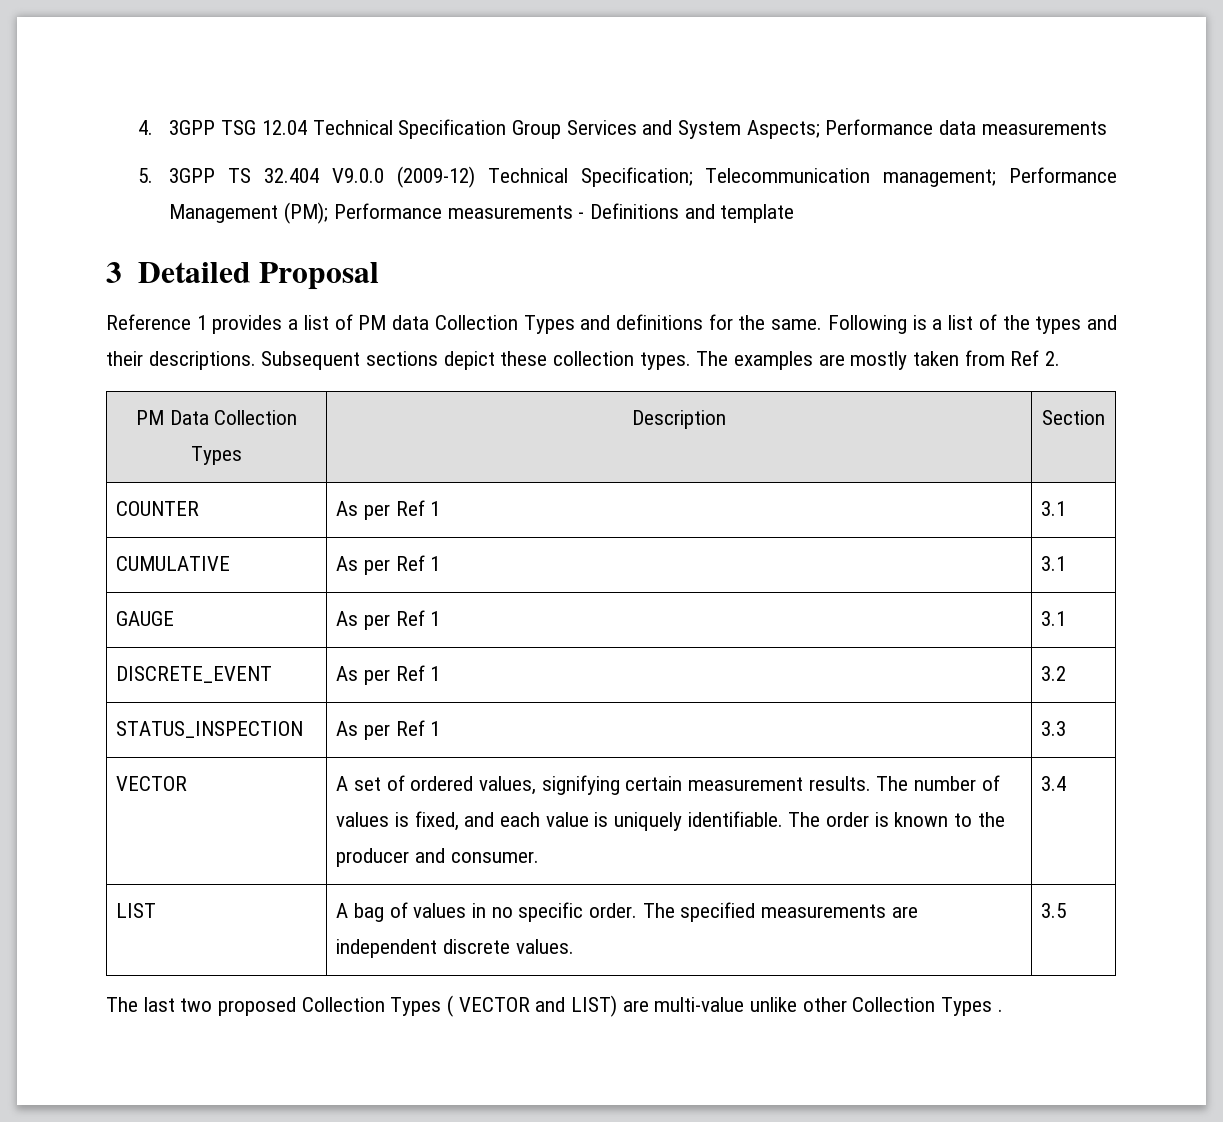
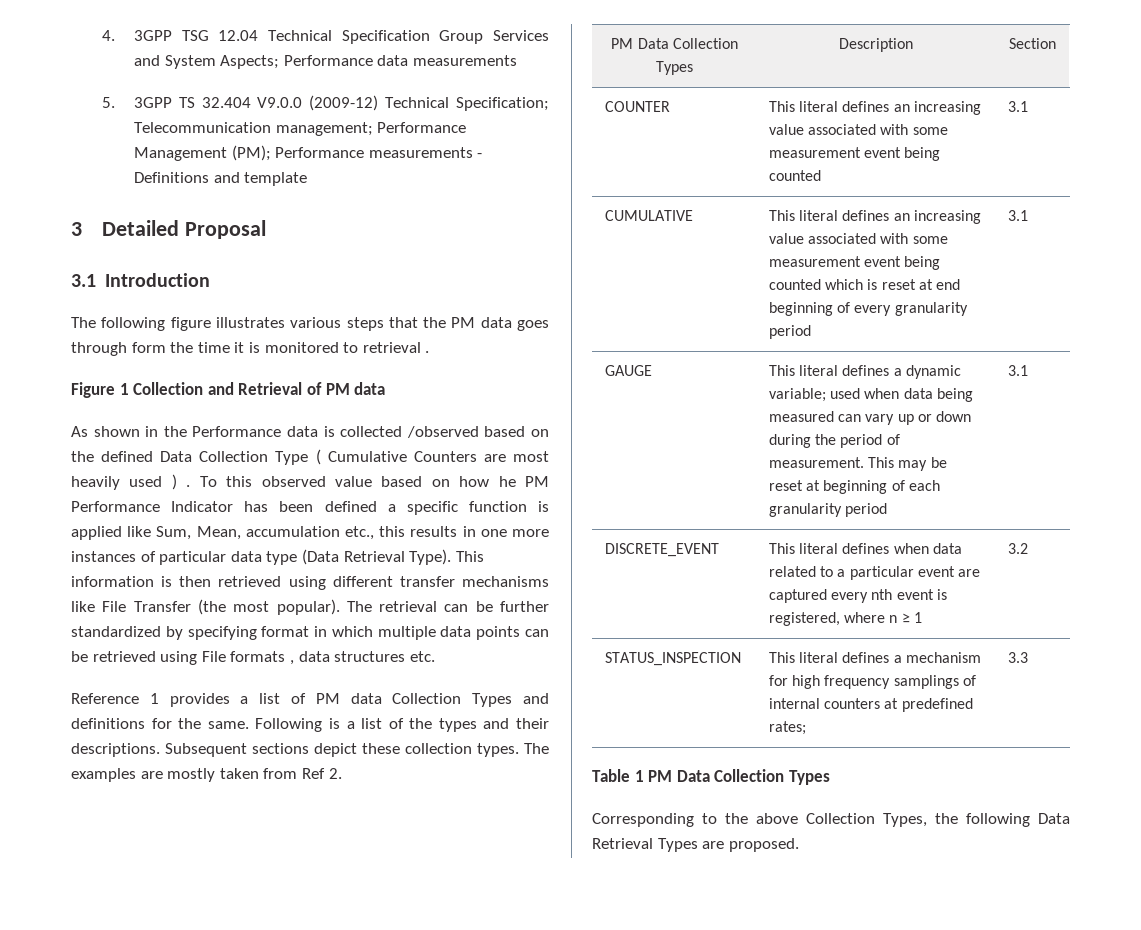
+ 3.1 Introduction
+ The following figure illustrates various steps that the PM data goes through form the time it is monitored to retrieval .
+ Figure 1 Collection and Retrieval of PM data
+ As shown in the Performance data is collected /observed based on the defined Data Collection Type ( Cumulative Counters are most heavily used ) . To this observed value based on how he PM Performance Indicator has been defined a specific function is applied like Sum, Mean, accumulation etc., this results in one more instances of particular data type (Data Retrieval Type). This information is then retrieved using different transfer mechanisms like File Transfer (the most popular). The retrieval can be further standardized by specifying format in which multiple data points can be retrieved using File formats , data structures etc.
- COUNTER | As per Ref 1 | 3.1
- CUMULATIVE | As per Ref 1 | 3.1
- GAUGE | As per Ref 1 | 3.1
- DISCRETE_EVENT | As per Ref 1 | 3.2
- STATUS_INSPECTION | As per Ref 1 | 3.3
- VECTOR | A set of ordered values, signifying certain measurement results. The number of values is fixed, and each value is uniquely identifiable. The order is known to the producer and consumer. | 3.4
- LIST | A bag of values in no specific order. The specified measurements are independent discrete values. | 3.5
- The last two proposed Collection Types ( VECTOR and LIST) are multi-value unlike other Collection Types .
+ COUNTER | This literal defines an increasing value associated with some measurement event being counted | 3.1
+ CUMULATIVE | This literal defines an increasing value associated with some measurement event being counted which is reset at end beginning of every granularity period | 3.1
+ GAUGE | This literal defines a dynamic variable; used when data being measured can vary up or down during the period of measurement. This may be reset at beginning of each granularity period | 3.1
+ DISCRETE_EVENT | This literal defines when data related to a particular event are captured every nth event is registered, where n ≥ 1 | 3.2
+ STATUS_INSPECTION | This literal defines a mechanism for high frequency samplings of internal counters at predefined rates; | 3.3
+ Table 1 PM Data Collection Types
+ Corresponding to the above Collection Types, the following Data Retrieval Types are proposed.

